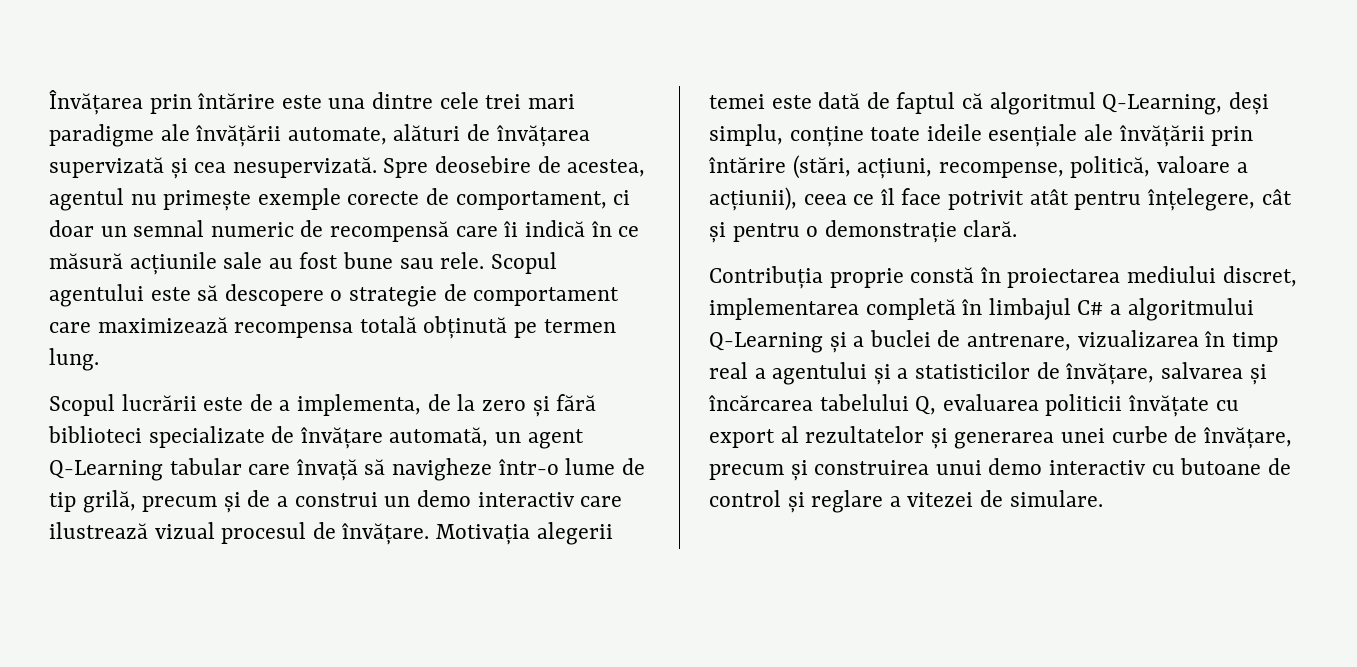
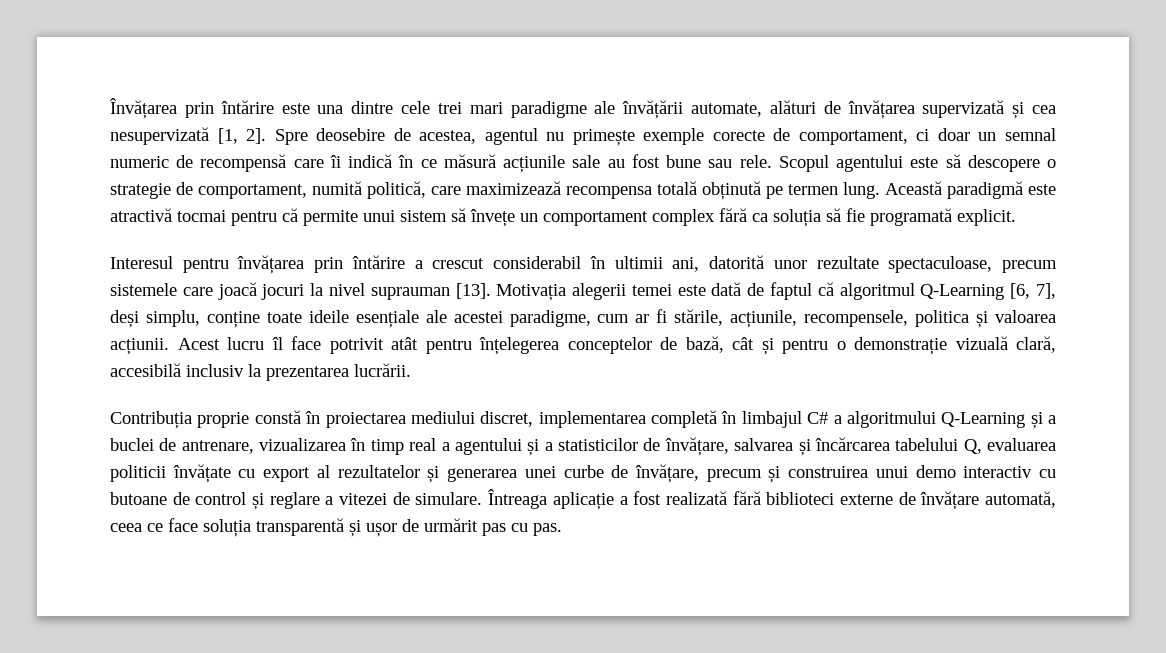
- Învățarea prin întărire este una dintre cele trei mari paradigme ale învățării automate, alături de învățarea supervizată și cea nesupervizată.
+ Învățarea prin întărire este una dintre cele trei mari paradigme ale învățării automate, alături de învățarea supervizată și cea nesupervizată [1, 2].
- Scopul agentului este să descopere o strategie de comportament care maximizează recompensa totală obținută pe termen lung.
- Scopul lucrării este de a implementa, de la zero și fără biblioteci specializate de învățare automată, un agent Q-Learning tabular care învață să navigheze într-o lume de tip grilă, precum și de a construi un demo interactiv care ilustrează vizual procesul de învățare.
+ Scopul agentului este să descopere o strategie de comportament, numită politică, care maximizează recompensa totală obținută pe termen lung. Această paradigmă este atractivă tocmai pentru că permite unui sistem să învețe un comportament complex fără ca soluția să fie programată explicit.
+ Interesul pentru învățarea prin întărire a crescut considerabil în ultimii ani, datorită unor rezultate spectaculoase, precum sistemele care joacă jocuri la nivel suprauman [13].
- Motivația alegerii temei este dată de faptul că algoritmul Q-Learning, deși simplu, conține toate ideile esențiale ale învățării prin întărire (stări, acțiuni, recompense, politică, valoare a acțiunii), ceea ce îl face potrivit atât pentru înțelegere, cât și pentru o demonstrație clară.
+ Motivația alegerii temei este dată de faptul că algoritmul Q-Learning [6, 7], deși simplu, conține toate ideile esențiale ale acestei paradigme, cum ar fi stările, acțiunile, recompensele, politica și valoarea acțiunii. Acest lucru îl face potrivit atât pentru înțelegerea conceptelor de bază, cât și pentru o demonstrație vizuală clară, accesibilă inclusiv la prezentarea lucrării.
+ Întreaga aplicație a fost realizată fără biblioteci externe de învățare automată, ceea ce face soluția transparentă și ușor de urmărit pas cu pas.

